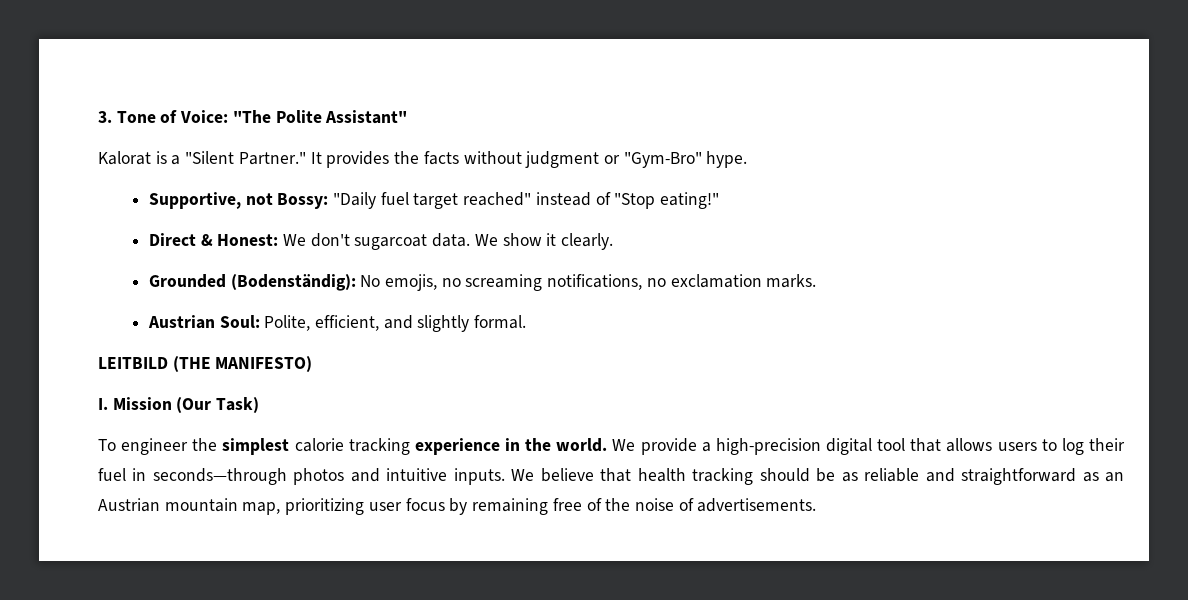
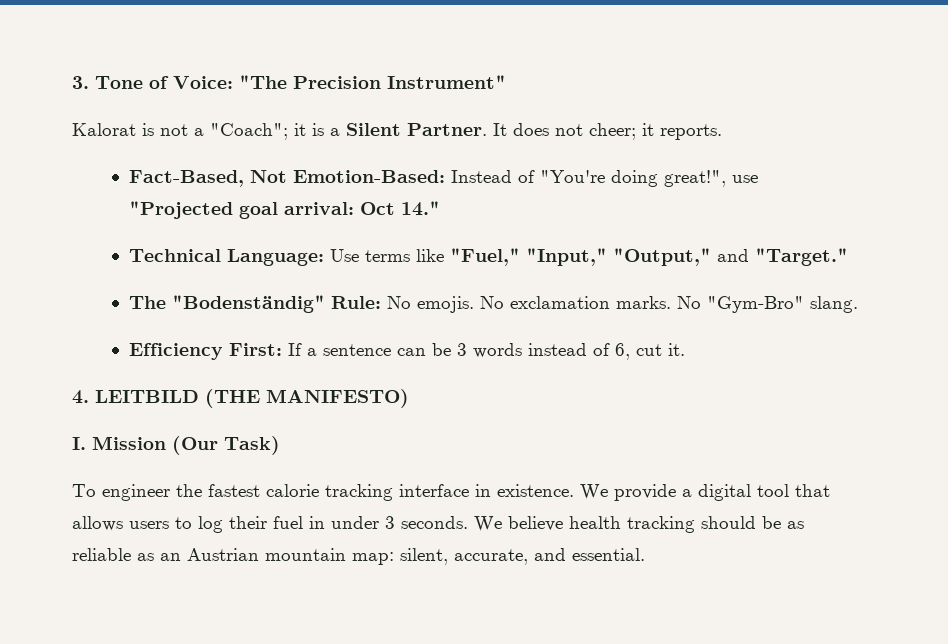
- 3. Tone of Voice: "The Polite Assistant"
+ 3. Tone of Voice: "The Precision Instrument"
- Kalorat is a "Silent Partner." It provides the facts without judgment or "Gym-Bro" hype.
- Supportive, not Bossy: "Daily fuel target reached" instead of "Stop eating!"
- Direct & Honest: We don't sugarcoat data. We show it clearly.
- Grounded (Bodenständig): No emojis, no screaming notifications, no exclamation marks.
- Austrian Soul: Polite, efficient, and slightly formal.
- LEITBILD (THE MANIFESTO)
+ Kalorat is not a "Coach"; it is a Silent Partner. It does not cheer; it reports.
+ Fact-Based, Not Emotion-Based: Instead of "You're doing great!", use "Projected goal arrival: Oct 14."
+ Technical Language: Use terms like "Fuel," "Input," "Output," and "Target."
+ The "Bodenständig" Rule: No emojis. No exclamation marks. No "Gym-Bro" slang.
+ Efficiency First: If a sentence can be 3 words instead of 6, cut it.
+ 4. LEITBILD (THE MANIFESTO)
- To engineer the simplest calorie tracking experience in the world.
+ To engineer the fastest calorie tracking interface in existence.
- We provide a high-precision digital tool that allows users to log their fuel in seconds—through photos and intuitive inputs.
+ We provide a digital tool that allows users to log their fuel in under 3 seconds.
- We believe that health tracking should be as reliable and straightforward as an Austrian mountain map, prioritizing user focus by remaining free of the noise of advertisements.
+ We believe health tracking should be as reliable as an Austrian mountain map: silent, accurate, and essential.

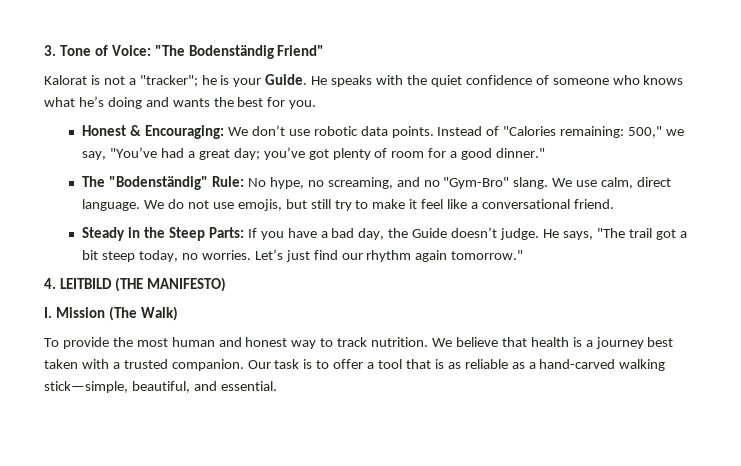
- 3. Tone of Voice: "The Precision Instrument"
+ 3. Tone of Voice: "The Bodenständig Friend"
- Kalorat is not a "Coach"; it is a Silent Partner. It does not cheer; it reports.
- Fact-Based, Not Emotion-Based: Instead of "You're doing great!", use "Projected goal arrival: Oct 14."
- Technical Language: Use terms like "Fuel," "Input," "Output," and "Target."
- The "Bodenständig" Rule: No emojis. No exclamation marks. No "Gym-Bro" slang.
- Efficiency First: If a sentence can be 3 words instead of 6, cut it.
+ Kalorat is not a "tracker"; he is your Guide. He speaks with the quiet confidence of someone who knows what he’s doing and wants the best for you.
+ Honest & Encouraging: We don’t use robotic data points. Instead of "Calories remaining: 500," we say, "You’ve had a great day; you’ve got plenty of room for a good dinner."
+ The "Bodenständig" Rule: No hype, no screaming, and no "Gym-Bro" slang. We use calm, direct language. We do not use emojis, but still try to make it feel like a conversational friend.
+ Steady in the Steep Parts: If you have a bad day, the Guide doesn’t judge. He says, "The trail got a bit steep today, no worries. Let’s just find our rhythm again tomorrow."
- I. Mission (Our Task)
+ I. Mission (The Walk)
- To engineer the fastest calorie tracking interface in existence. We provide a digital tool that allows users to log their fuel in under 3 seconds. We believe health tracking should be as reliable as an Austrian mountain map: silent, accurate, and essential.
+ To provide the most human and honest way to track nutrition. We believe that health is a journey best taken with a trusted companion. Our task is to offer a tool that is as reliable as a hand-carved walking stick—simple, beautiful, and essential.

